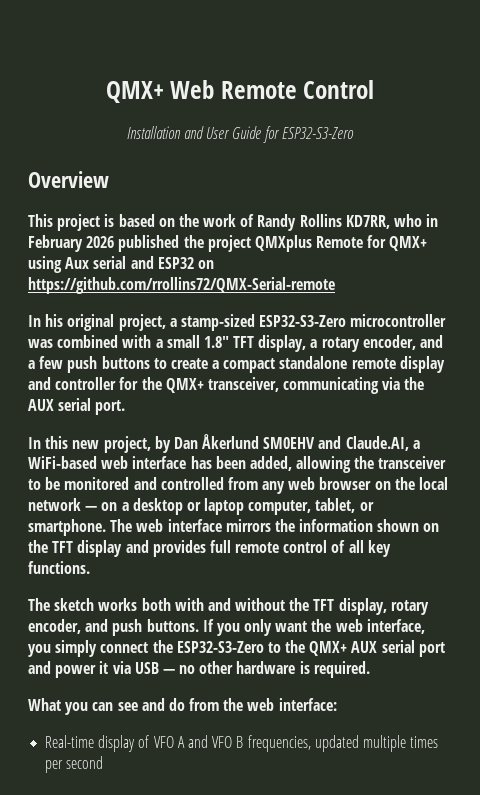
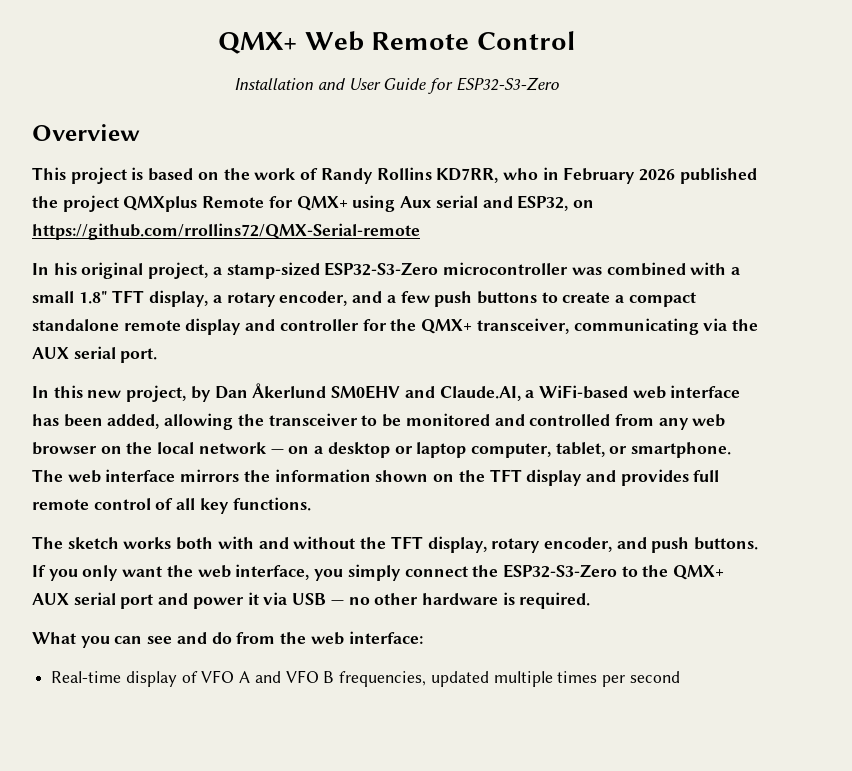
- This project is based on the work of Randy Rollins KD7RR, who in February 2026 published the project QMXplus Remote for QMX+ using Aux serial and ESP32 on https://github.com/rrollins72/QMX-Serial-remote
+ This project is based on the work of Randy Rollins KD7RR, who in February 2026 published the project QMXplus Remote for QMX+ using Aux serial and ESP32, on https://github.com/rrollins72/QMX-Serial-remote

